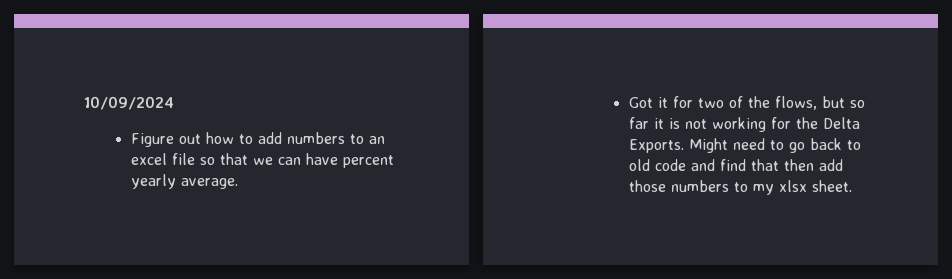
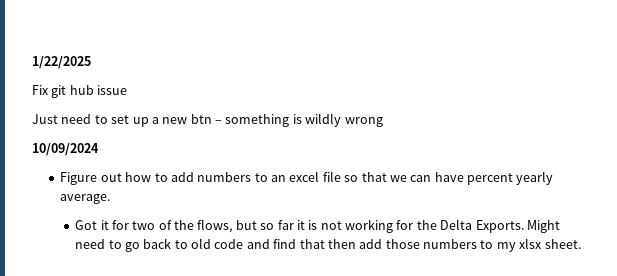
+ 1/22/2025
+ Fix git hub issue
+ Just need to set up a new btn – something is wildly wrong

